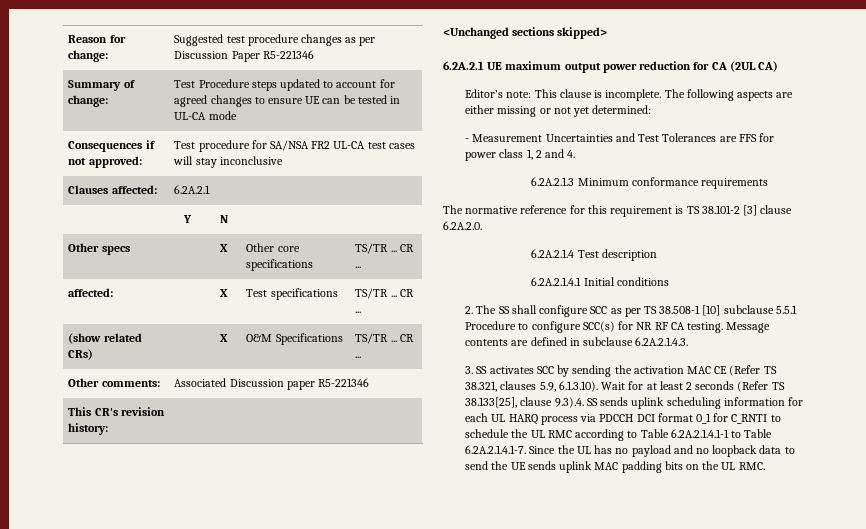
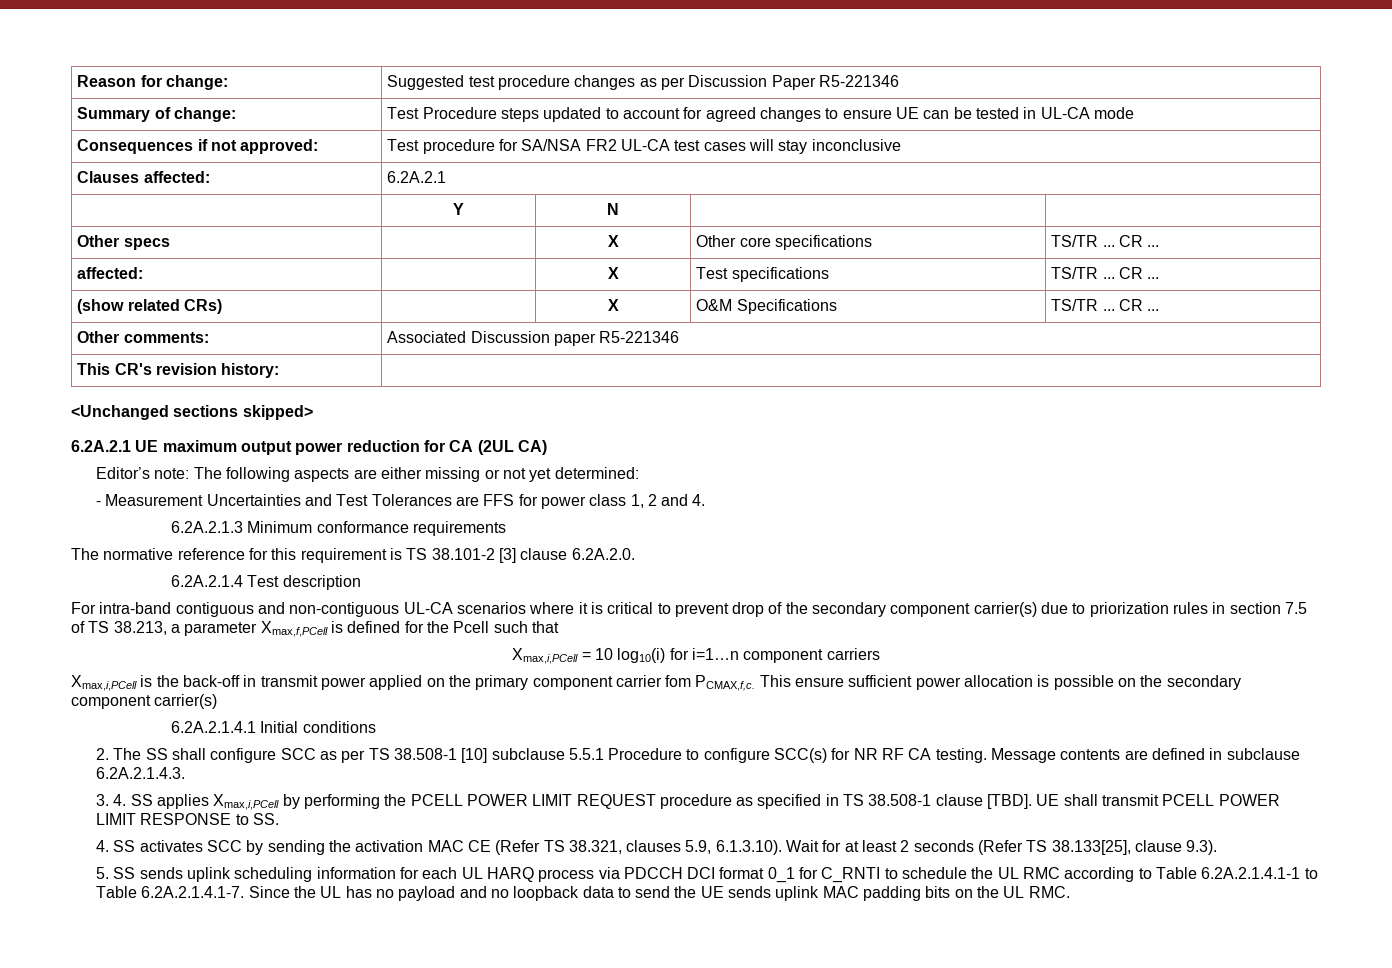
- Editor’s note: This clause is incomplete. The following aspects are either missing or not yet determined:
+ Editor’s note: The following aspects are either missing or not yet determined:
+ For intra-band contiguous and non-contiguous UL-CA scenarios where it is critical to prevent drop of the secondary component carrier(s) due to priorization rules in section 7.5 of TS 38.213, a parameter Xmax,f,PCell is defined for the Pcell such that
+ Xmax,i,PCell = 10 log10(i) for i=1…n component carriers
+ Xmax,i,PCell is the back-off in transmit power applied on the primary component carrier fom PCMAX,f,c. This ensure sufficient power allocation is possible on the secondary component carrier(s)
- 3. SS activates SCC by sending the activation MAC CE (Refer TS 38.321, clauses 5.9, 6.1.3.10). Wait for at least 2 seconds (Refer TS 38.133[25], clause 9.3).4. SS sends uplink scheduling information for each UL HARQ process via PDCCH DCI format 0_1 for C_RNTI to schedule the UL RMC according to Table 6.2A.2.1.4.1-1 to Table 6.2A.2.1.4.1-7. Since the UL has no payload and no loopback data to send the UE sends uplink MAC padding bits on the UL RMC.
+ 3. 4. SS applies Xmax,i,PCell by performing the PCELL POWER LIMIT REQUEST procedure as specified in TS 38.508-1 clause [TBD]. UE shall transmit PCELL POWER LIMIT RESPONSE to SS.
+ 4. SS activates SCC by sending the activation MAC CE (Refer TS 38.321, clauses 5.9, 6.1.3.10). Wait for at least 2 seconds (Refer TS 38.133[25], clause 9.3).
+ 5. SS sends uplink scheduling information for each UL HARQ process via PDCCH DCI format 0_1 for C_RNTI to schedule the UL RMC according to Table 6.2A.2.1.4.1-1 to Table 6.2A.2.1.4.1-7. Since the UL has no payload and no loopback data to send the UE sends uplink MAC padding bits on the UL RMC.

